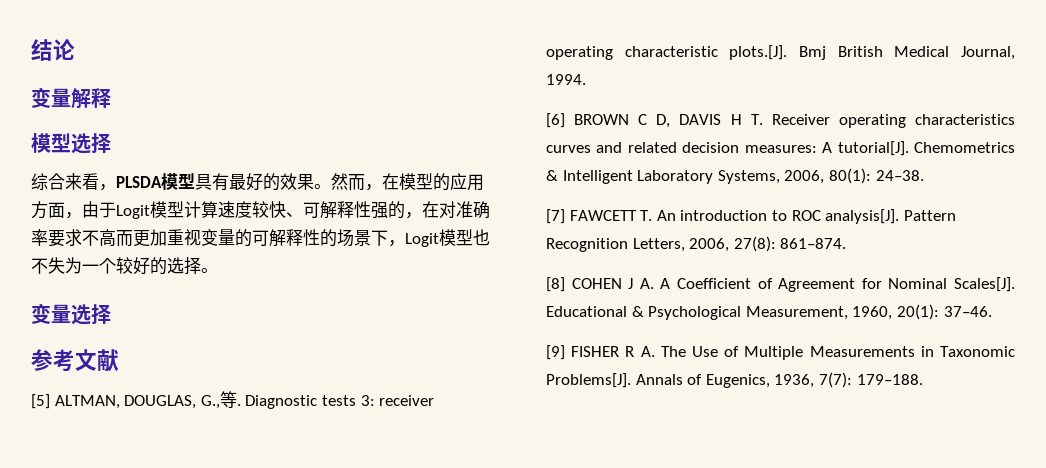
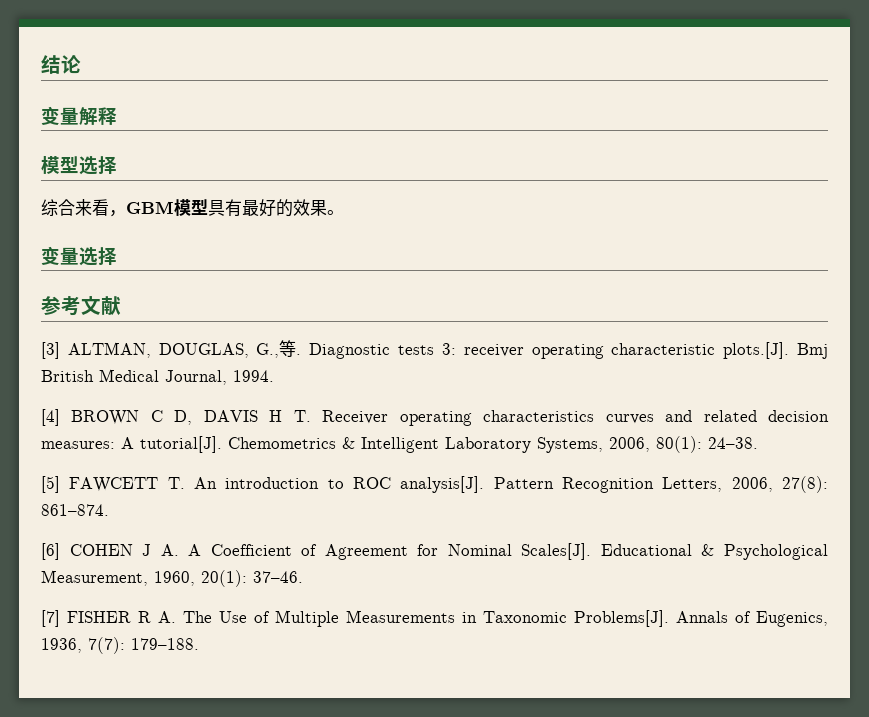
- 综合来看，PLSDA模型具有最好的效果。然而，在模型的应用方面，由于Logit模型计算速度较快、可解释性强的，在对准确率要求不高而更加重视变量的可解释性的场景下，Logit模型也不失为一个较好的选择。
+ 综合来看，GBM模型具有最好的效果。
- [5] ALTMAN, DOUGLAS, G.,等.
+ [3] ALTMAN, DOUGLAS, G.,等.
- [6] BROWN C D, DAVIS H T. Receiver operating characteristics curves and related decision measures: A tutorial[J].
+ [4] BROWN C D, DAVIS H T. Receiver operating characteristics curves and related decision measures: A tutorial[J].
- [7] FAWCETT T. An introduction to ROC analysis[J].
+ [5] FAWCETT T. An introduction to ROC analysis[J].
- [8] COHEN J A. A Coefficient of Agreement for Nominal Scales[J].
+ [6] COHEN J A. A Coefficient of Agreement for Nominal Scales[J].
- [9] FISHER R A. The Use of Multiple Measurements in Taxonomic Problems[J].
+ [7] FISHER R A. The Use of Multiple Measurements in Taxonomic Problems[J].

